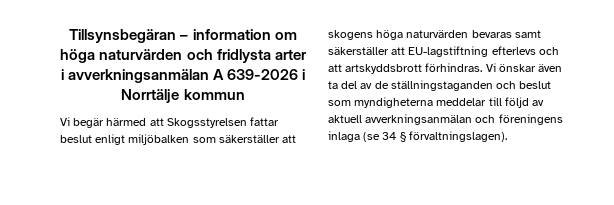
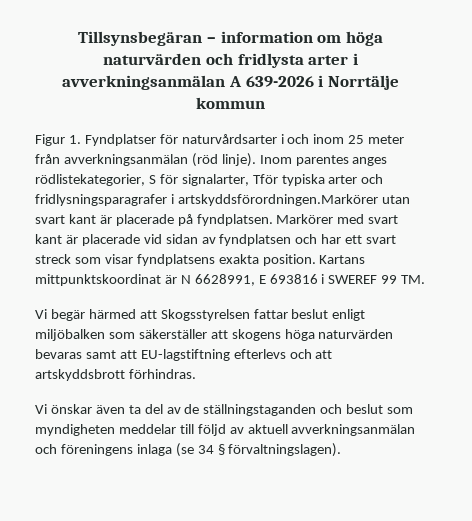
+ Figur 1. Fyndplatser för naturvårdsarter i och inom 25 meter från avverkningsanmälan (röd linje). Inom parentes anges rödlistekategorier, S för signalarter, Tför typiska arter och fridlysningsparagrafer i artskyddsförordningen.Markörer utan svart kant är placerade på fyndplatsen. Markörer med svart kant är placerade vid sidan av fyndplatsen och har ett svart streck som visar fyndplatsens exakta position. Kartans mittpunktskoordinat är N 6628991, E 693816 i SWEREF 99 TM.
- Vi begär härmed att Skogsstyrelsen fattar beslut enligt miljöbalken som säkerställer att skogens höga naturvärden bevaras samt säkerställer att EU-lagstiftning efterlevs och att artskyddsbrott förhindras. Vi önskar även ta del av de ställningstaganden och beslut som myndigheterna meddelar till följd av aktuell avverkningsanmälan och föreningens inlaga (se 34 § förvaltningslagen).
+ Vi begär härmed att Skogsstyrelsen fattar beslut enligt miljöbalken som säkerställer att skogens höga naturvärden bevaras samt att EU-lagstiftning efterlevs och att artskyddsbrott förhindras.
+ Vi önskar även ta del av de ställningstaganden och beslut som myndigheten meddelar till följd av aktuell avverkningsanmälan och föreningens inlaga (se 34 § förvaltningslagen).

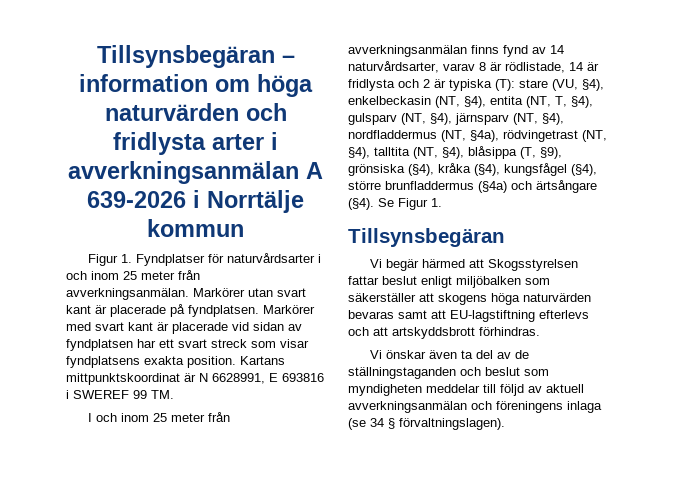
- Figur 1. Fyndplatser för naturvårdsarter i och inom 25 meter från avverkningsanmälan (röd linje). Inom parentes anges rödlistekategorier, S för signalarter, Tför typiska arter och fridlysningsparagrafer i artskyddsförordningen.Markörer utan svart kant är placerade på fyndplatsen.
+ Figur 1. Fyndplatser för naturvårdsarter i och inom 25 meter från avverkningsanmälan. Markörer utan svart kant är placerade på fyndplatsen.
- Markörer med svart kant är placerade vid sidan av fyndplatsen och har ett svart streck som visar fyndplatsens exakta position.
+ Markörer med svart kant är placerade vid sidan av fyndplatsen har ett svart streck som visar fyndplatsens exakta position.
+ I och inom 25 meter från avverkningsanmälan finns fynd av 14 naturvårdsarter, varav 8 är rödlistade, 14 är fridlysta och 2 är typiska (T): stare (VU, §4), enkelbeckasin (NT, §4), entita (NT, T, §4), gulsparv (NT, §4), järnsparv (NT, §4), nordfladdermus (NT, §4a), rödvingetrast (NT, §4), talltita (NT, §4), blåsippa (T, §9), grönsiska (§4), kråka (§4), kungsfågel (§4), större brunfladdermus (§4a) och ärtsångare (§4). Se Figur 1.
+ Tillsynsbegäran

